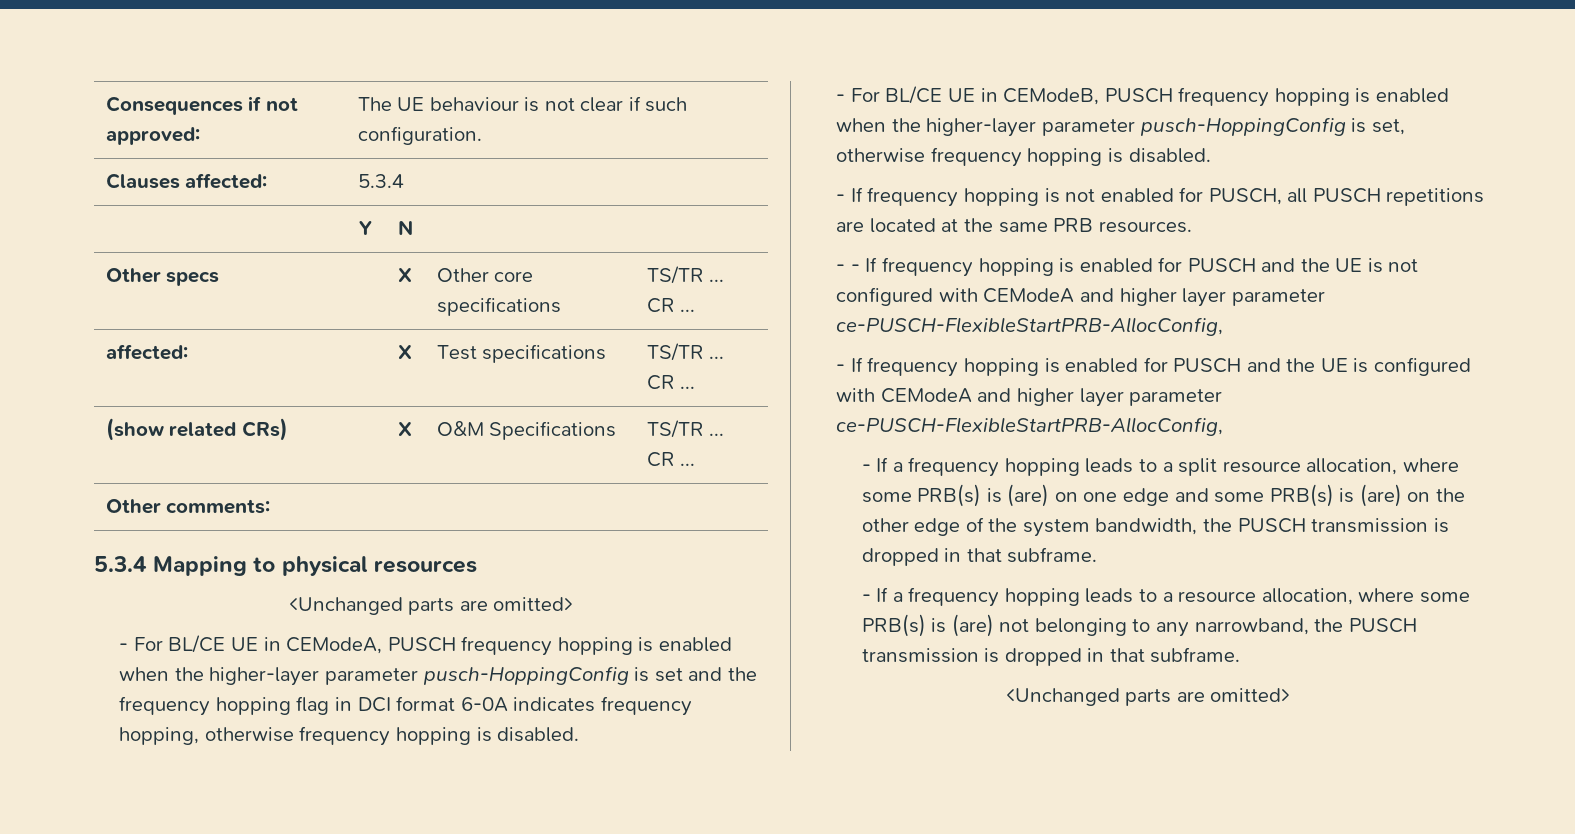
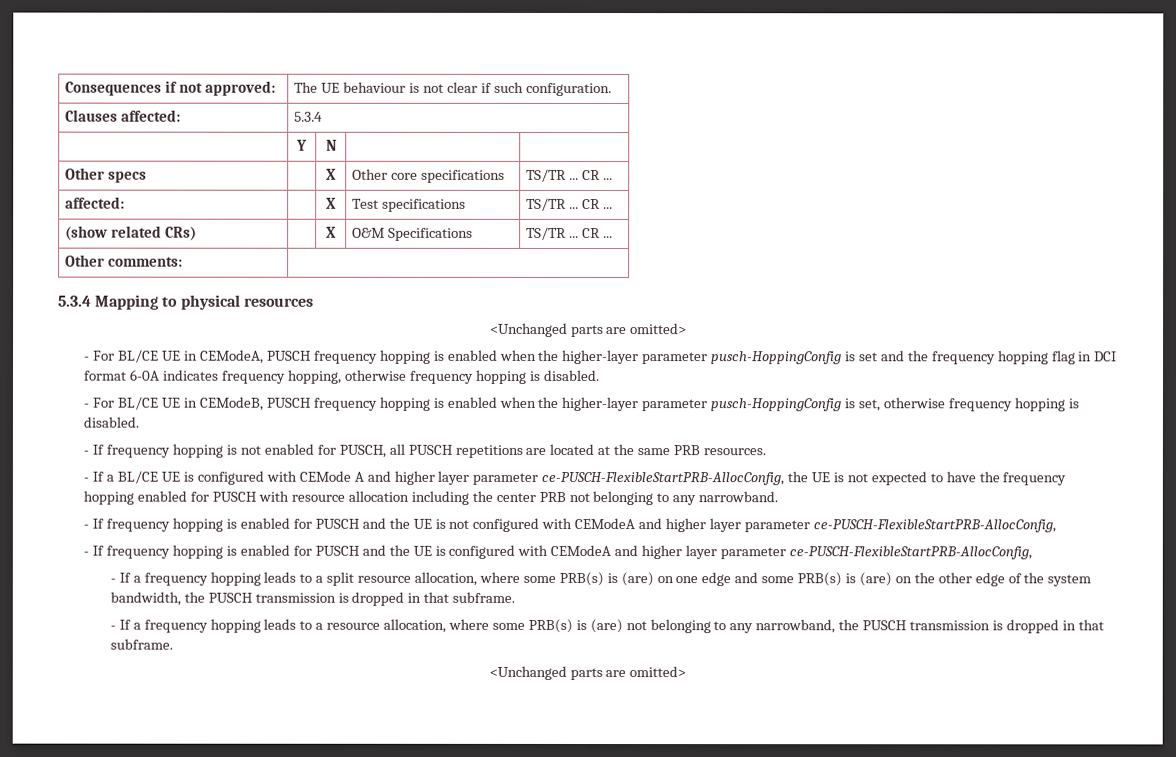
- - - If frequency hopping is enabled for PUSCH and the UE is not configured with CEModeA and higher layer parameter ce-PUSCH-FlexibleStartPRB-AllocConfig,
+ - If a BL/CE UE is configured with CEMode A and higher layer parameter ce-PUSCH-FlexibleStartPRB-AllocConfig, the UE is not expected to have the frequency hopping enabled for PUSCH with resource allocation including the center PRB not belonging to any narrowband.
+ - If frequency hopping is enabled for PUSCH and the UE is not configured with CEModeA and higher layer parameter ce-PUSCH-FlexibleStartPRB-AllocConfig,

